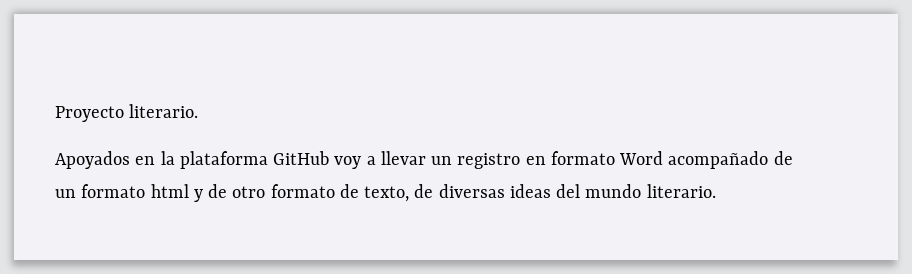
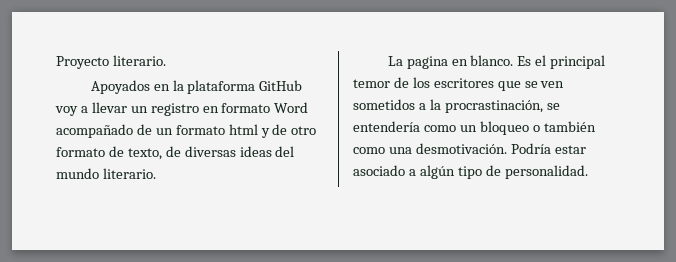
+ La pagina en blanco. Es el principal temor de los escritores que se ven sometidos a la procrastinación, se entendería como un bloqueo o también como una desmotivación. Podría estar asociado a algún tipo de personalidad.

